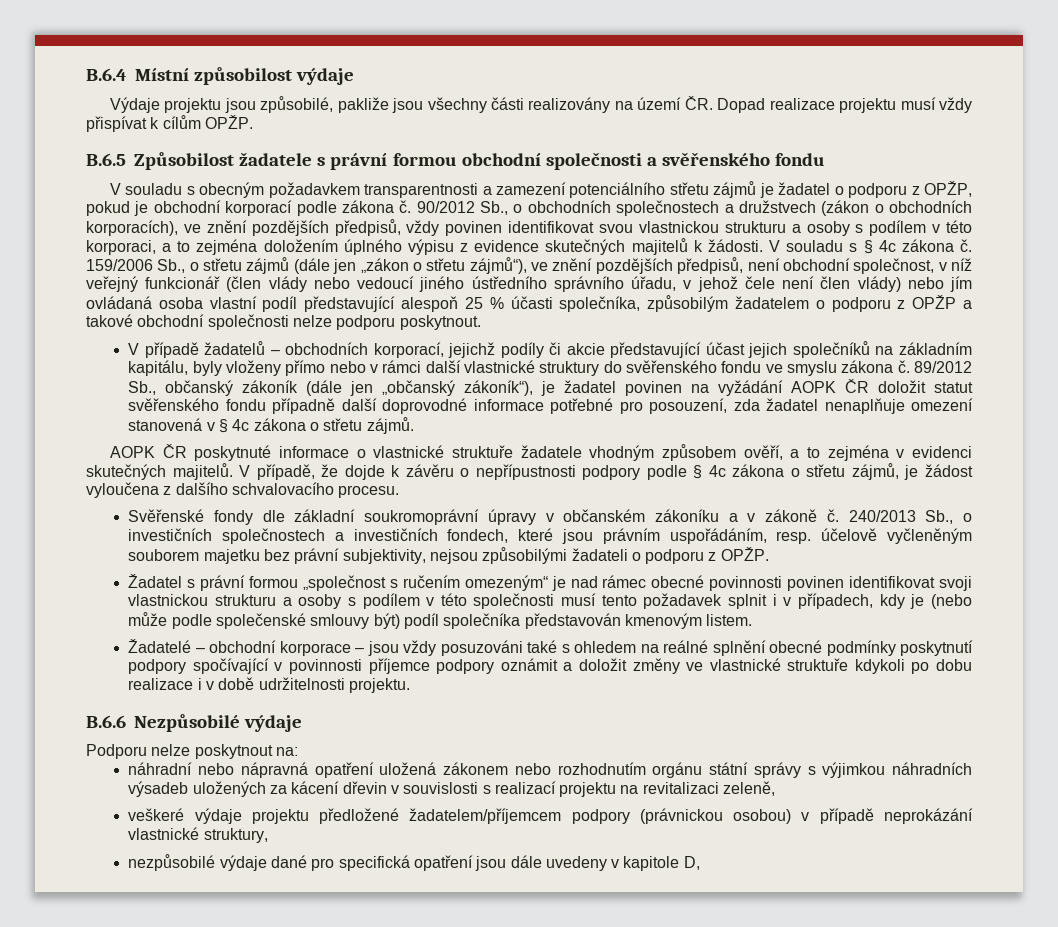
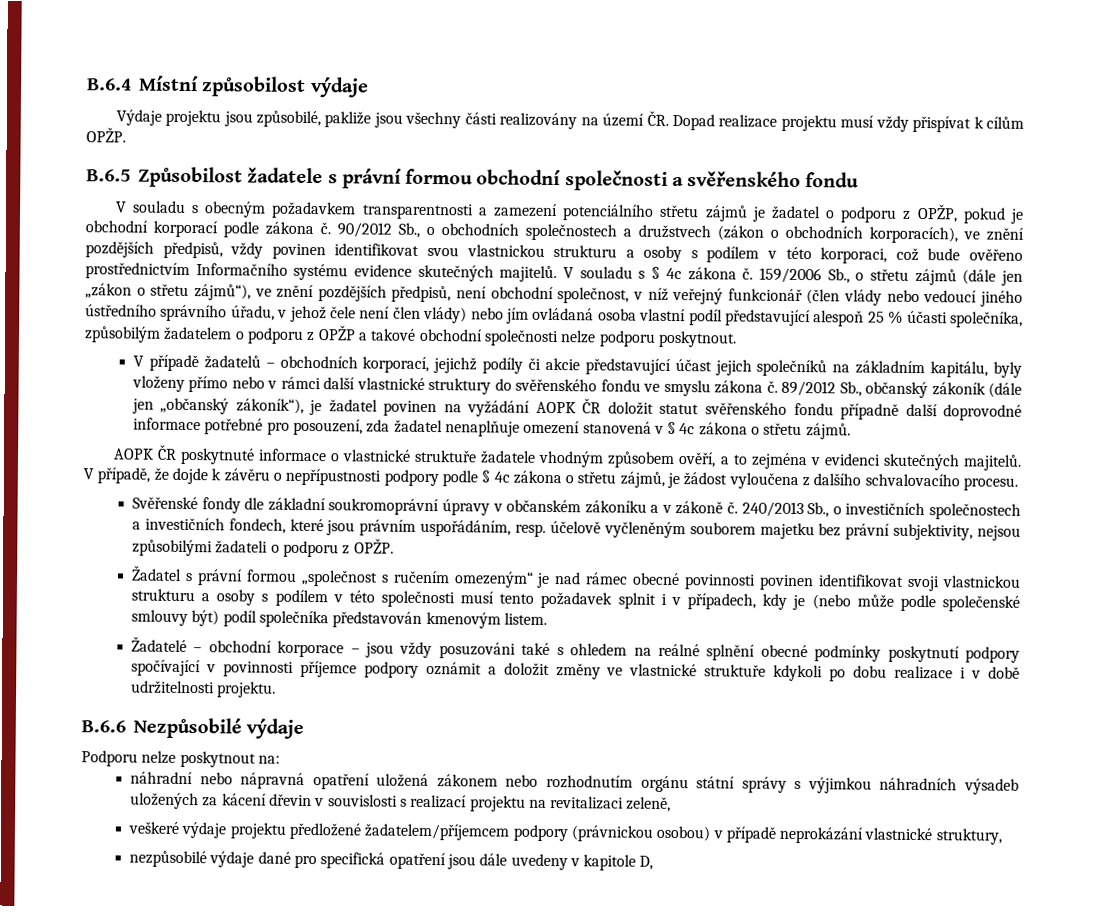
- 90/2012 Sb., o obchodních společnostech a družstvech (zákon o obchodních korporacích), ve znění pozdějších předpisů, vždy povinen identifikovat svou vlastnickou strukturu a osoby s podílem v této korporaci, a to zejména doložením úplného výpisu z evidence skutečných majitelů k žádosti.
+ 90/2012 Sb., o obchodních společnostech a družstvech (zákon o obchodních korporacích), ve znění pozdějších předpisů, vždy povinen identifikovat svou vlastnickou strukturu a osoby s podílem v této korporaci, což bude ověřeno prostřednictvím Informačního systému evidence skutečných majitelů.

